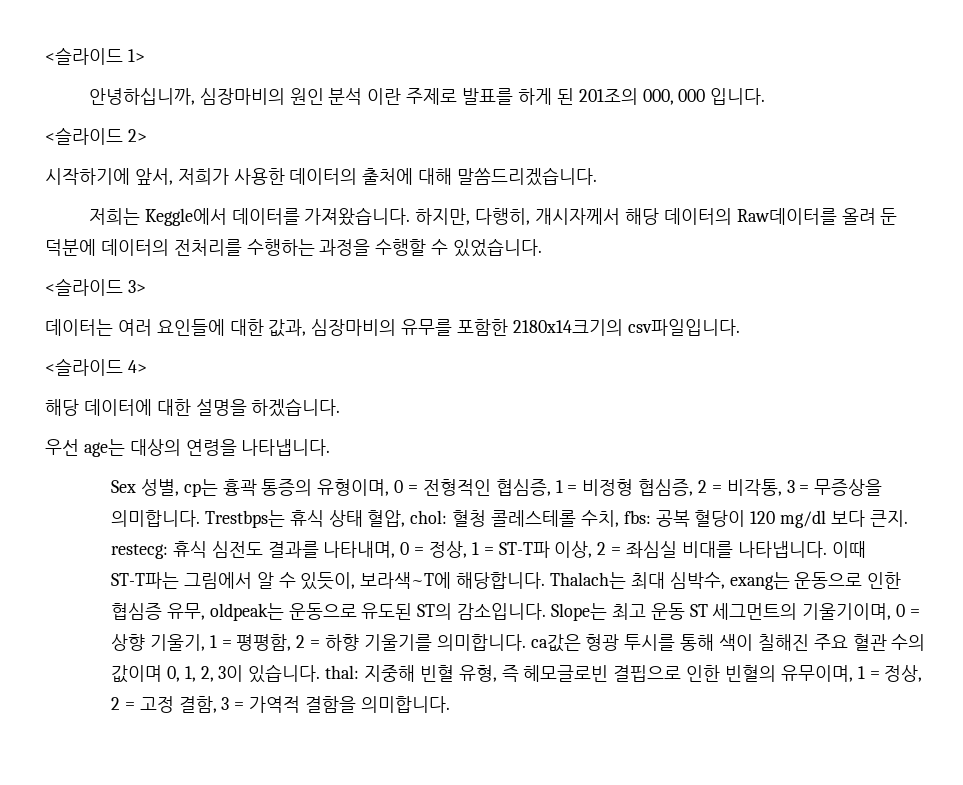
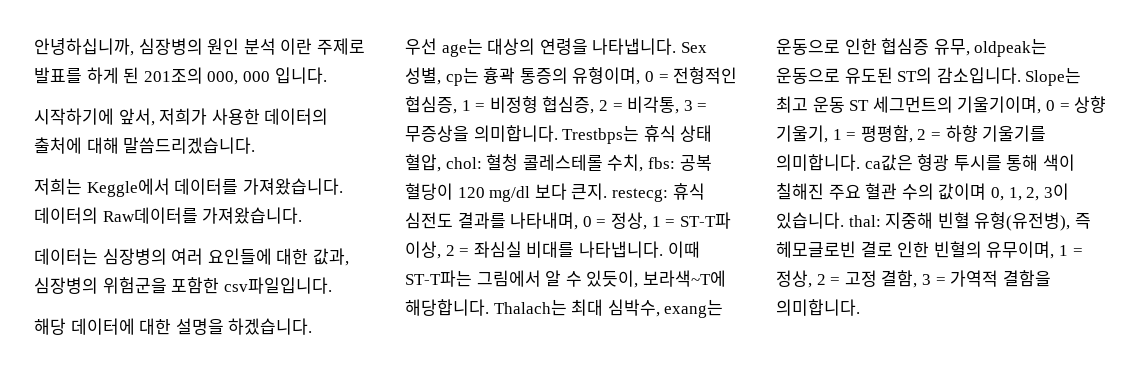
- <슬라이드 1>
- 안녕하십니까, 심장마비의 원인 분석 이란 주제로 발표를 하게 된 201조의 000, 000 입니다.
+ 안녕하십니까, 심장병의 원인 분석 이란 주제로 발표를 하게 된 201조의 000, 000 입니다.
- <슬라이드 2>
- 하지만, 다행히, 개시자께서 해당 데이터의 Raw데이터를 올려 둔 덕분에 데이터의 전처리를 수행하는 과정을 수행할 수 있었습니다.
- <슬라이드 3>
+ 데이터의 Raw데이터를 가져왔습니다.
- 데이터는 여러 요인들에 대한 값과, 심장마비의 유무를 포함한 2180x14크기의 csv파일입니다.
+ 데이터는 심장병의 여러 요인들에 대한 값과, 심장병의 위험군을 포함한 csv파일입니다.
- <슬라이드 4>
- 우선 age는 대상의 연령을 나타냅니다.
- Sex 성별, cp는 흉곽 통증의 유형이며, 0 = 전형적인 협심증, 1 = 비정형 협심증, 2 = 비각통, 3 = 무증상을 의미합니다.
+ 우선 age는 대상의 연령을 나타냅니다. Sex 성별, cp는 흉곽 통증의 유형이며, 0 = 전형적인 협심증, 1 = 비정형 협심증, 2 = 비각통, 3 = 무증상을 의미합니다.
- Slope는 최고 운동 ST 세그먼트의 기울기이며, 0 = 상향 기울기, 1 = 평평함, 2 = 하향 기울기를 의미합니다. ca값은 형광 투시를 통해 색이 칠해진 주요 혈관 수의 값이며 0, 1, 2, 3이 있습니다. thal: 지중해 빈혈 유형, 즉 헤모글로빈 결핍으로 인한 빈혈의 유무이며, 1 = 정상, 2 = 고정 결함, 3 = 가역적 결함을 의미합니다.
+ Slope는 최고 운동 ST 세그먼트의 기울기이며, 0 = 상향 기울기, 1 = 평평함, 2 = 하향 기울기를 의미합니다. ca값은 형광 투시를 통해 색이 칠해진 주요 혈관 수의 값이며 0, 1, 2, 3이 있습니다. thal: 지중해 빈혈 유형(유전병), 즉 헤모글로빈 결로 인한 빈혈의 유무이며, 1 = 정상, 2 = 고정 결함, 3 = 가역적 결함을 의미합니다.

